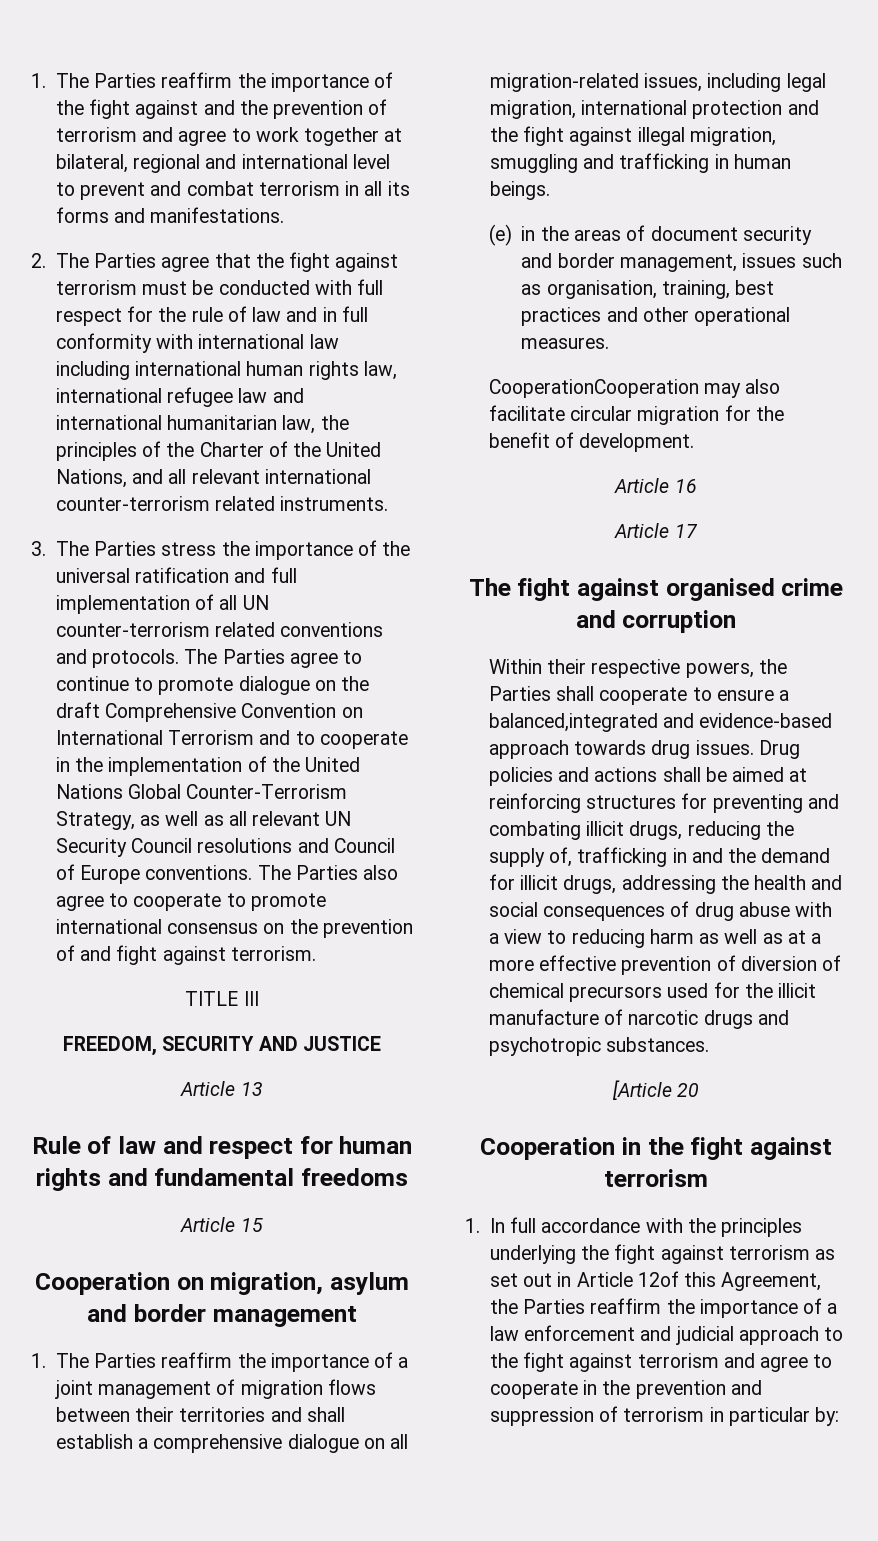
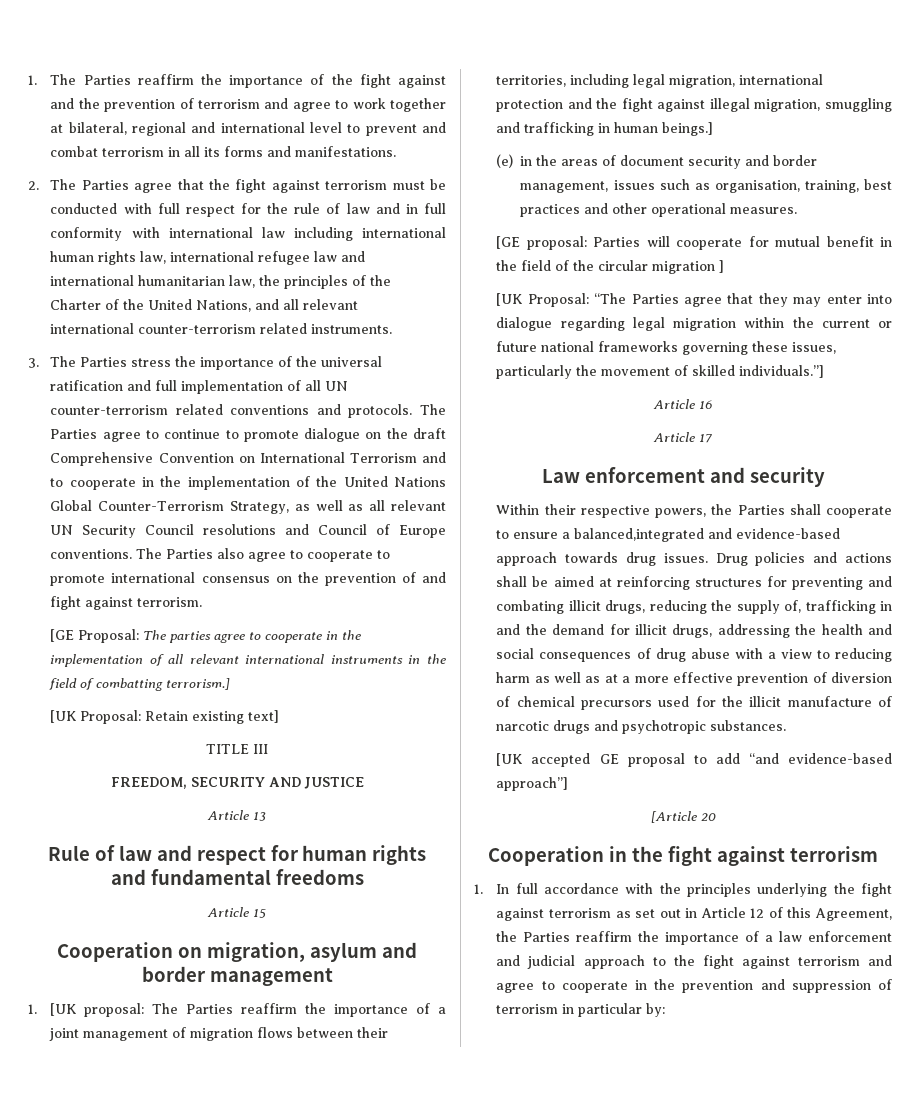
+ [GE Proposal: The parties agree to cooperate in the implementation of all relevant international instruments in the field of combatting terrorism.]
+ [UK Proposal: Retain existing text]
- 1. The Parties reaffirm the importance of a joint management of migration flows between their territories and shall establish a comprehensive dialogue on all migration-related issues, including legal migration, international protection and the fight against illegal migration, smuggling and trafficking in human beings.
+ 1. [UK proposal: The Parties reaffirm the importance of a joint management of migration flows between their territories, including legal migration, international protection and the fight against illegal migration, smuggling and trafficking in human beings.]
- CooperationCooperation may also facilitate circular migration for the benefit of development.
+ [GE proposal: Parties will cooperate for mutual benefit in the field of the circular migration ]
+ [UK Proposal: “The Parties agree that they may enter into dialogue regarding legal migration within the current or future national frameworks governing these issues, particularly the movement of skilled individuals.”]
  Article 16
  Article 17
- The fight against organised crime and corruption
+ Law enforcement and security
+ [UK accepted GE proposal to add “and evidence-based approach”]
- 1. In full accordance with the principles underlying the fight against terrorism as set out in Article 12of this Agreement, the Parties reaffirm the importance of a law enforcement and judicial approach to the fight against terrorism and agree to cooperate in the prevention and suppression of terrorism in particular by:
+ 1. In full accordance with the principles underlying the fight against terrorism as set out in Article 12 of this Agreement, the Parties reaffirm the importance of a law enforcement and judicial approach to the fight against terrorism and agree to cooperate in the prevention and suppression of terrorism in particular by:

